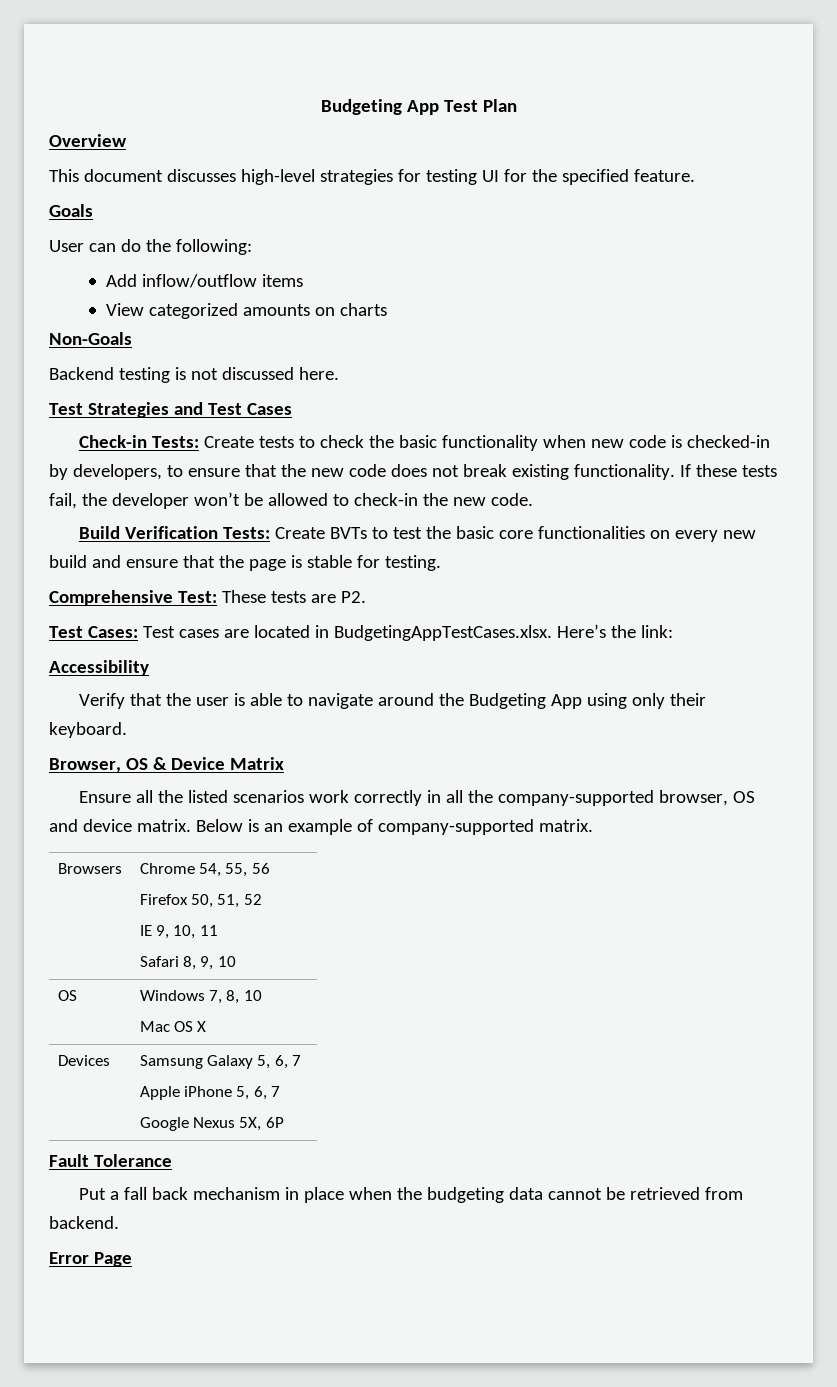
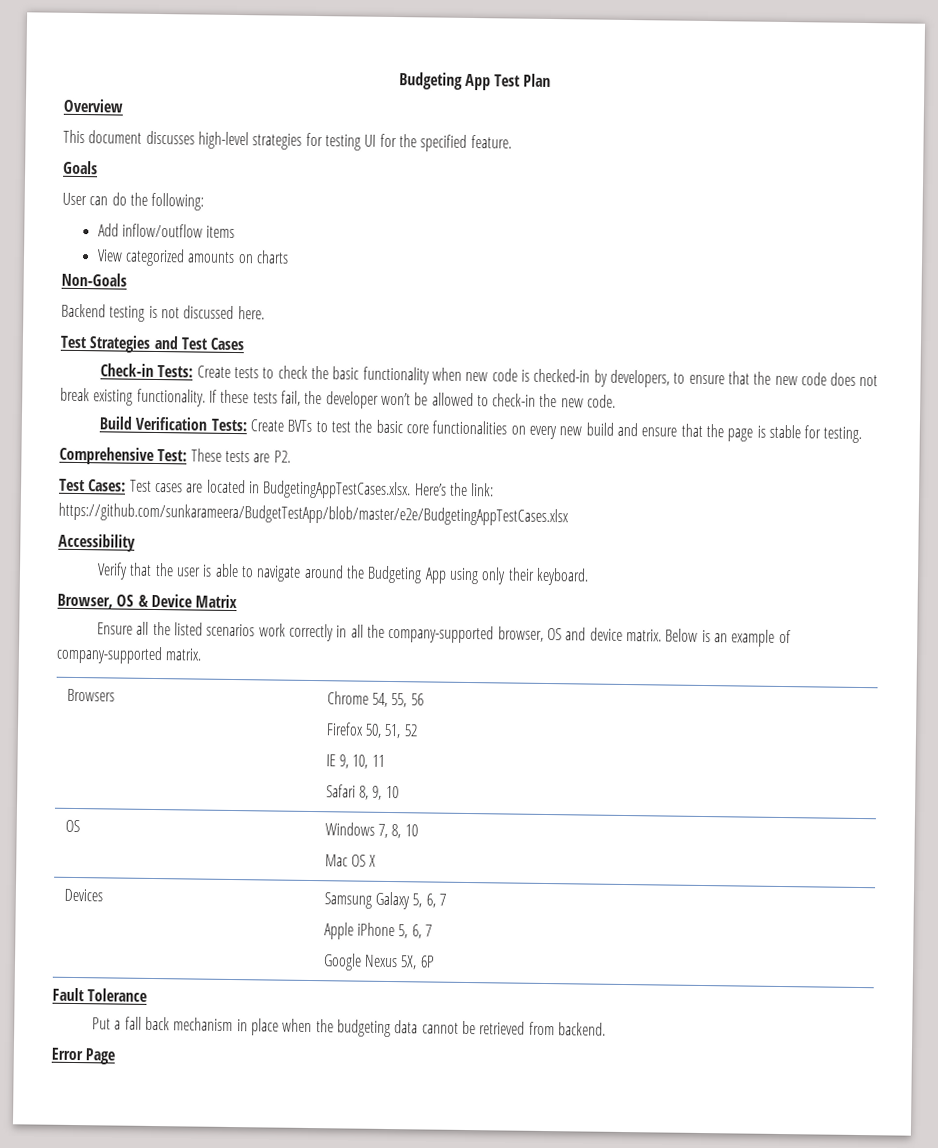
- Test Cases: Test cases are located in BudgetingAppTestCases.xlsx. Here’s the link:
+ Test Cases: Test cases are located in BudgetingAppTestCases.xlsx. Here’s the link: https://github.com/sunkarameera/BudgetTestApp/blob/master/e2e/BudgetingAppTestCases.xlsx

